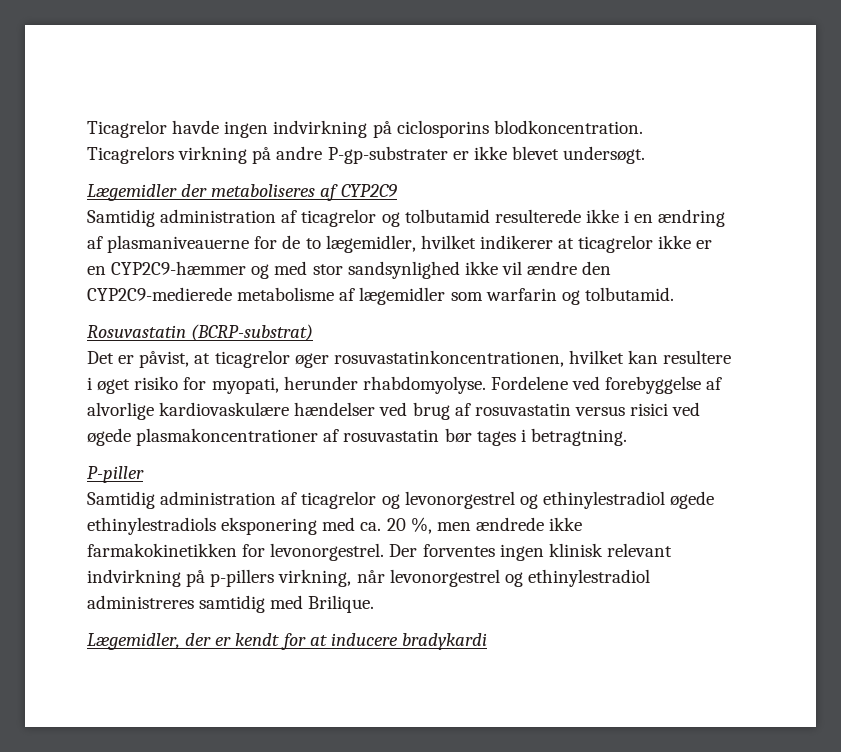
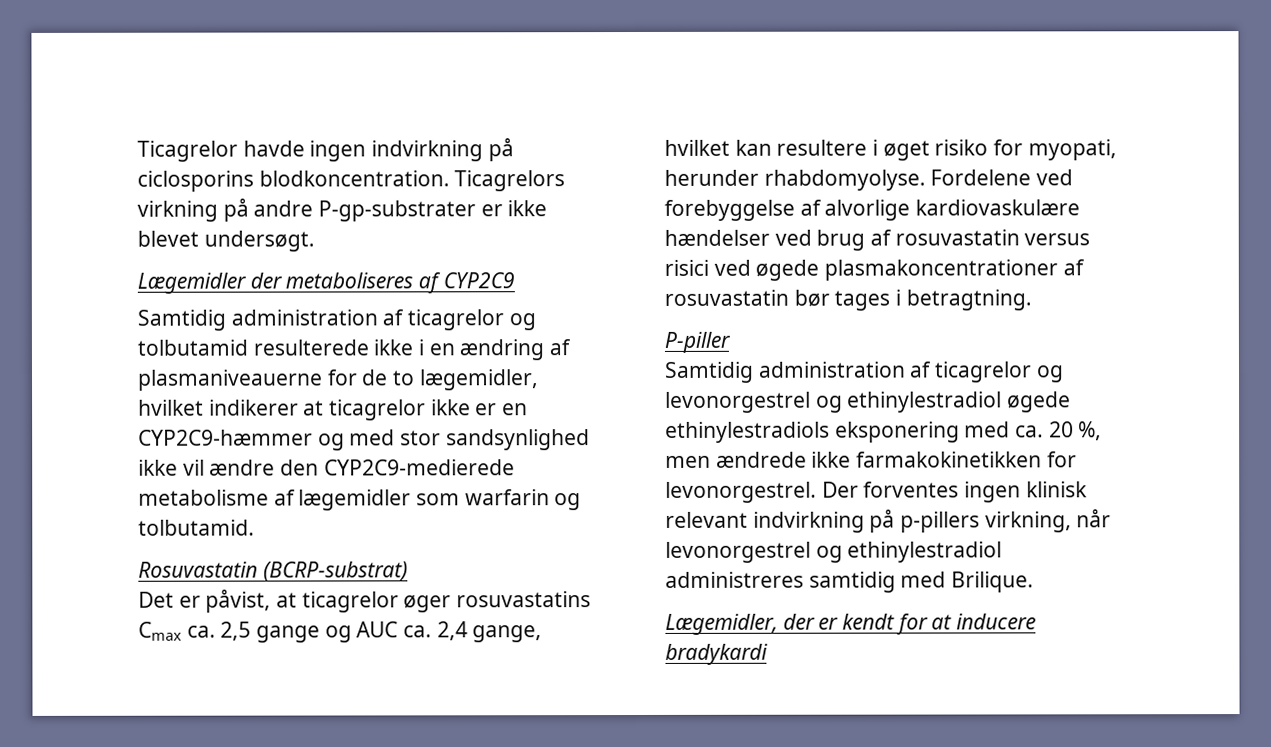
- Det er påvist, at ticagrelor øger rosuvastatinkoncentrationen, hvilket kan resultere i øget risiko for myopati, herunder rhabdomyolyse.
+ Det er påvist, at ticagrelor øger rosuvastatins Cmax ca. 2,5 gange og AUC ca. 2,4 gange, hvilket kan resultere i øget risiko for myopati, herunder rhabdomyolyse.

